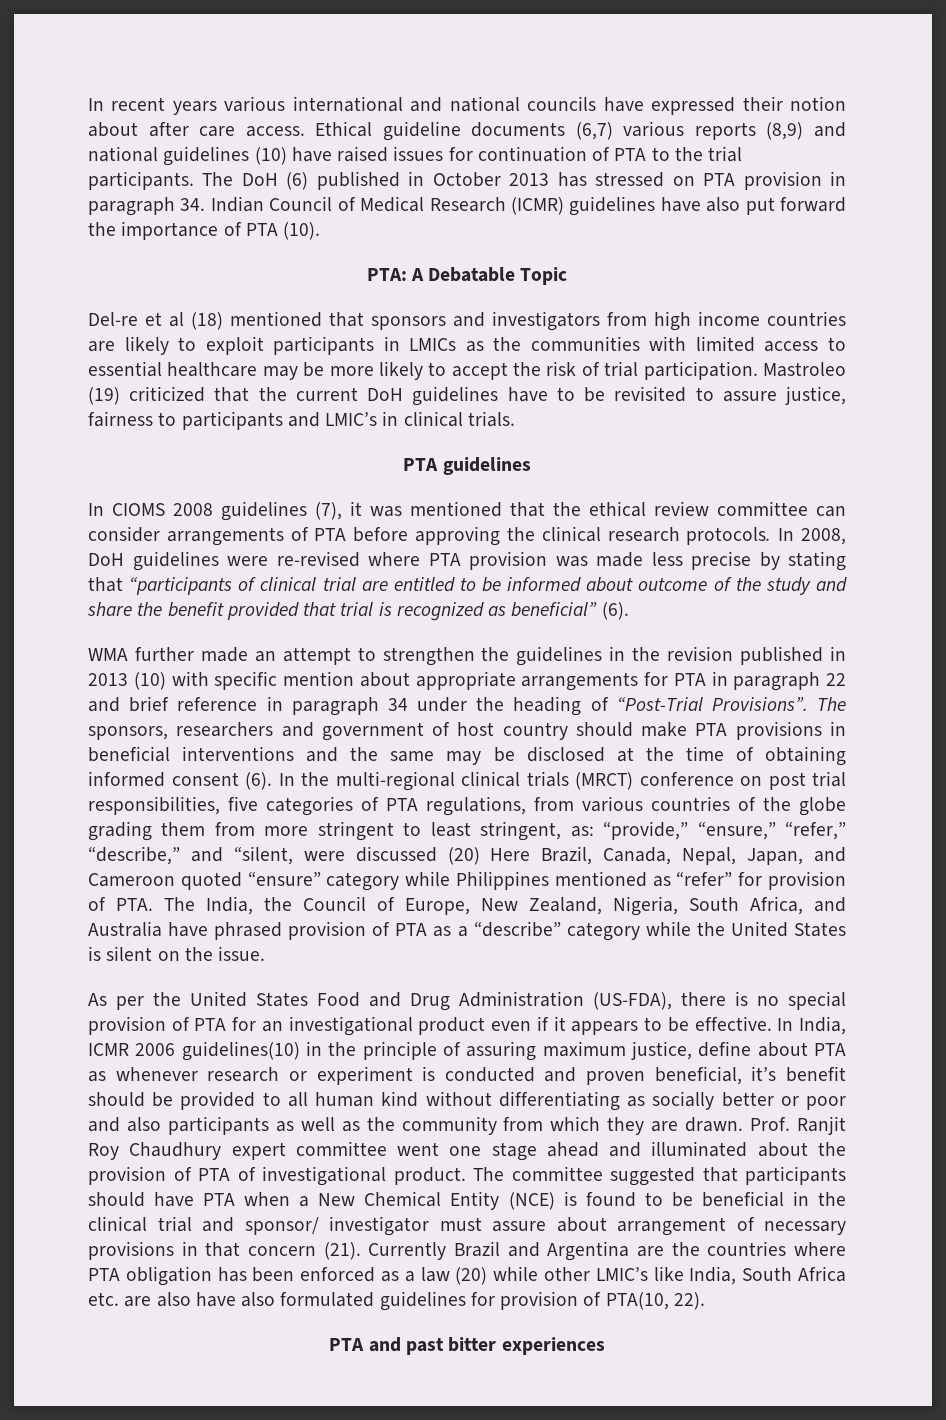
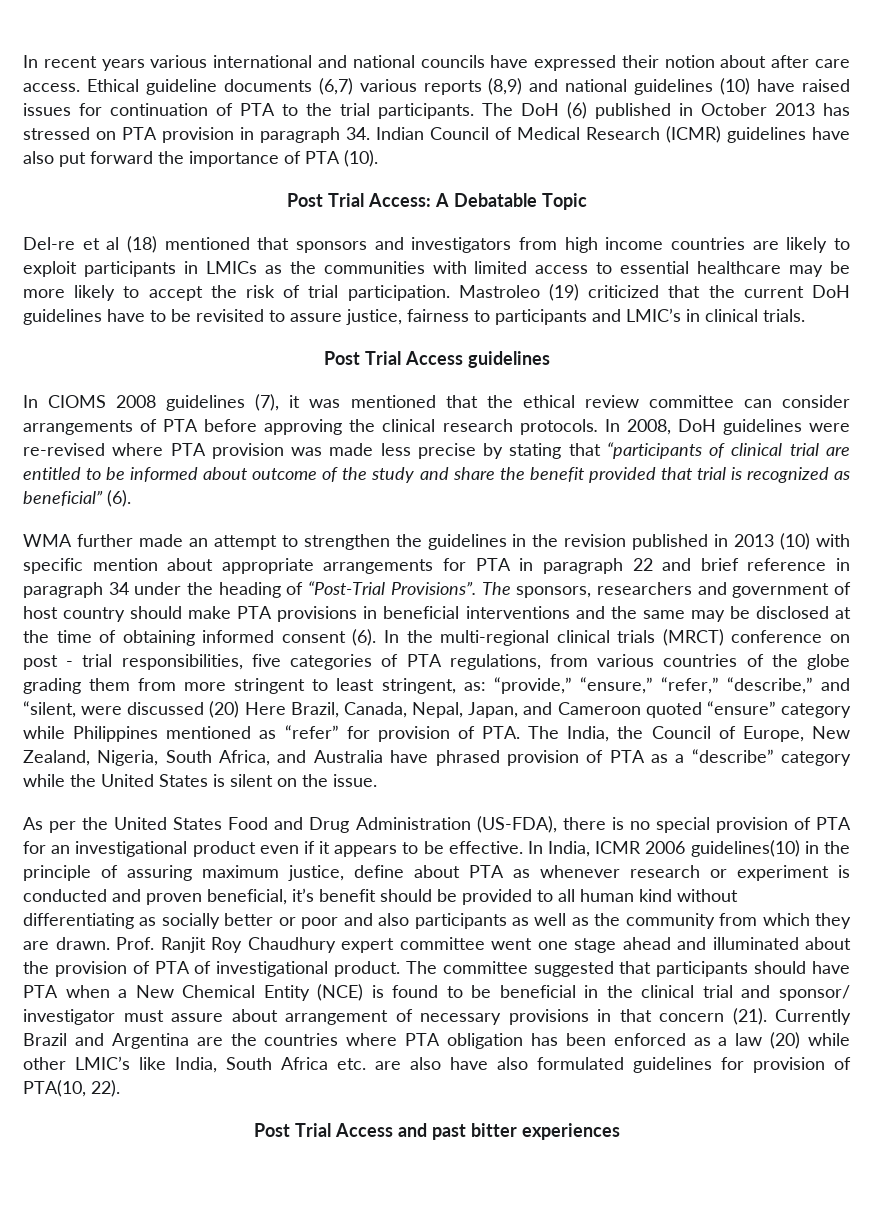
- PTA: A Debatable Topic
+ Post Trial Access: A Debatable Topic
- PTA guidelines
+ Post Trial Access guidelines
- In the multi-regional clinical trials (MRCT) conference on post trial responsibilities, five categories of PTA regulations, from various countries of the globe grading them from more stringent to least stringent, as:
+ In the multi-regional clinical trials (MRCT) conference on post - trial responsibilities, five categories of PTA regulations, from various countries of the globe grading them from more stringent to least stringent, as:
- PTA and past bitter experiences
+ Post Trial Access and past bitter experiences

